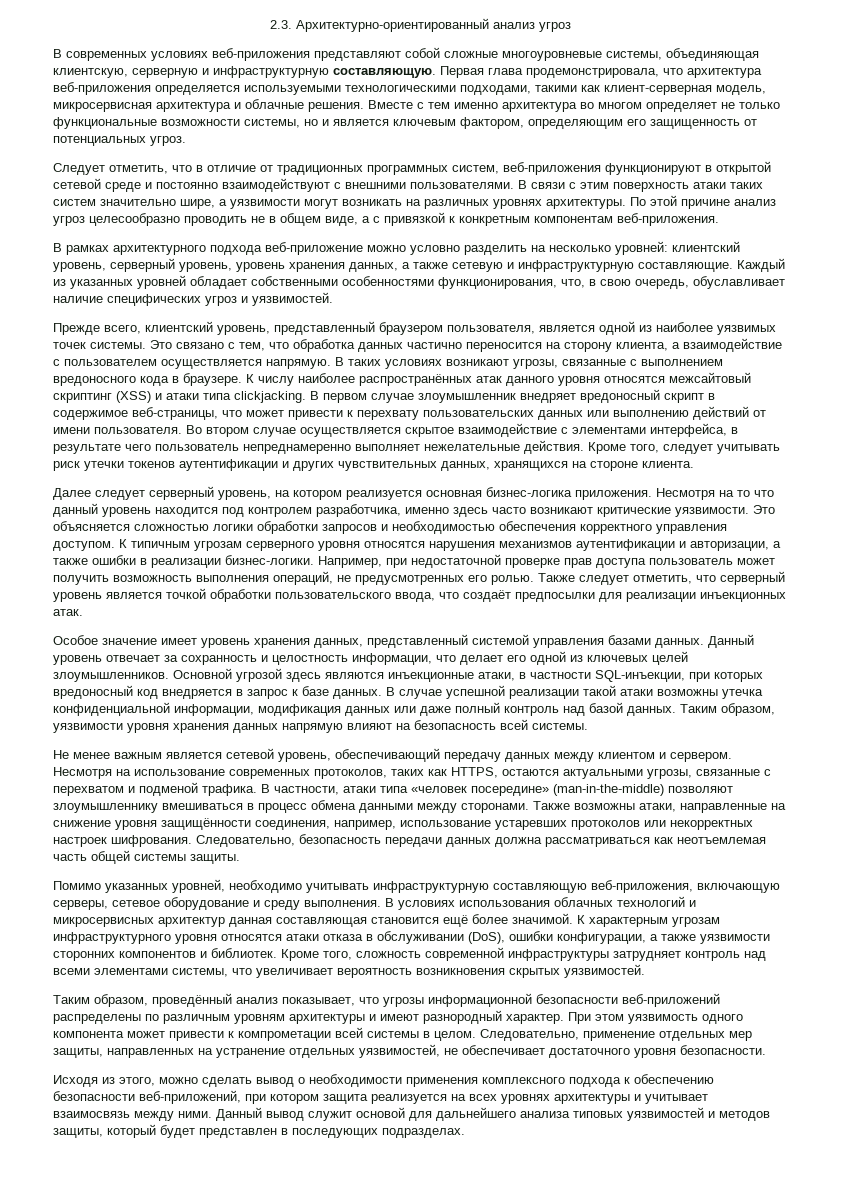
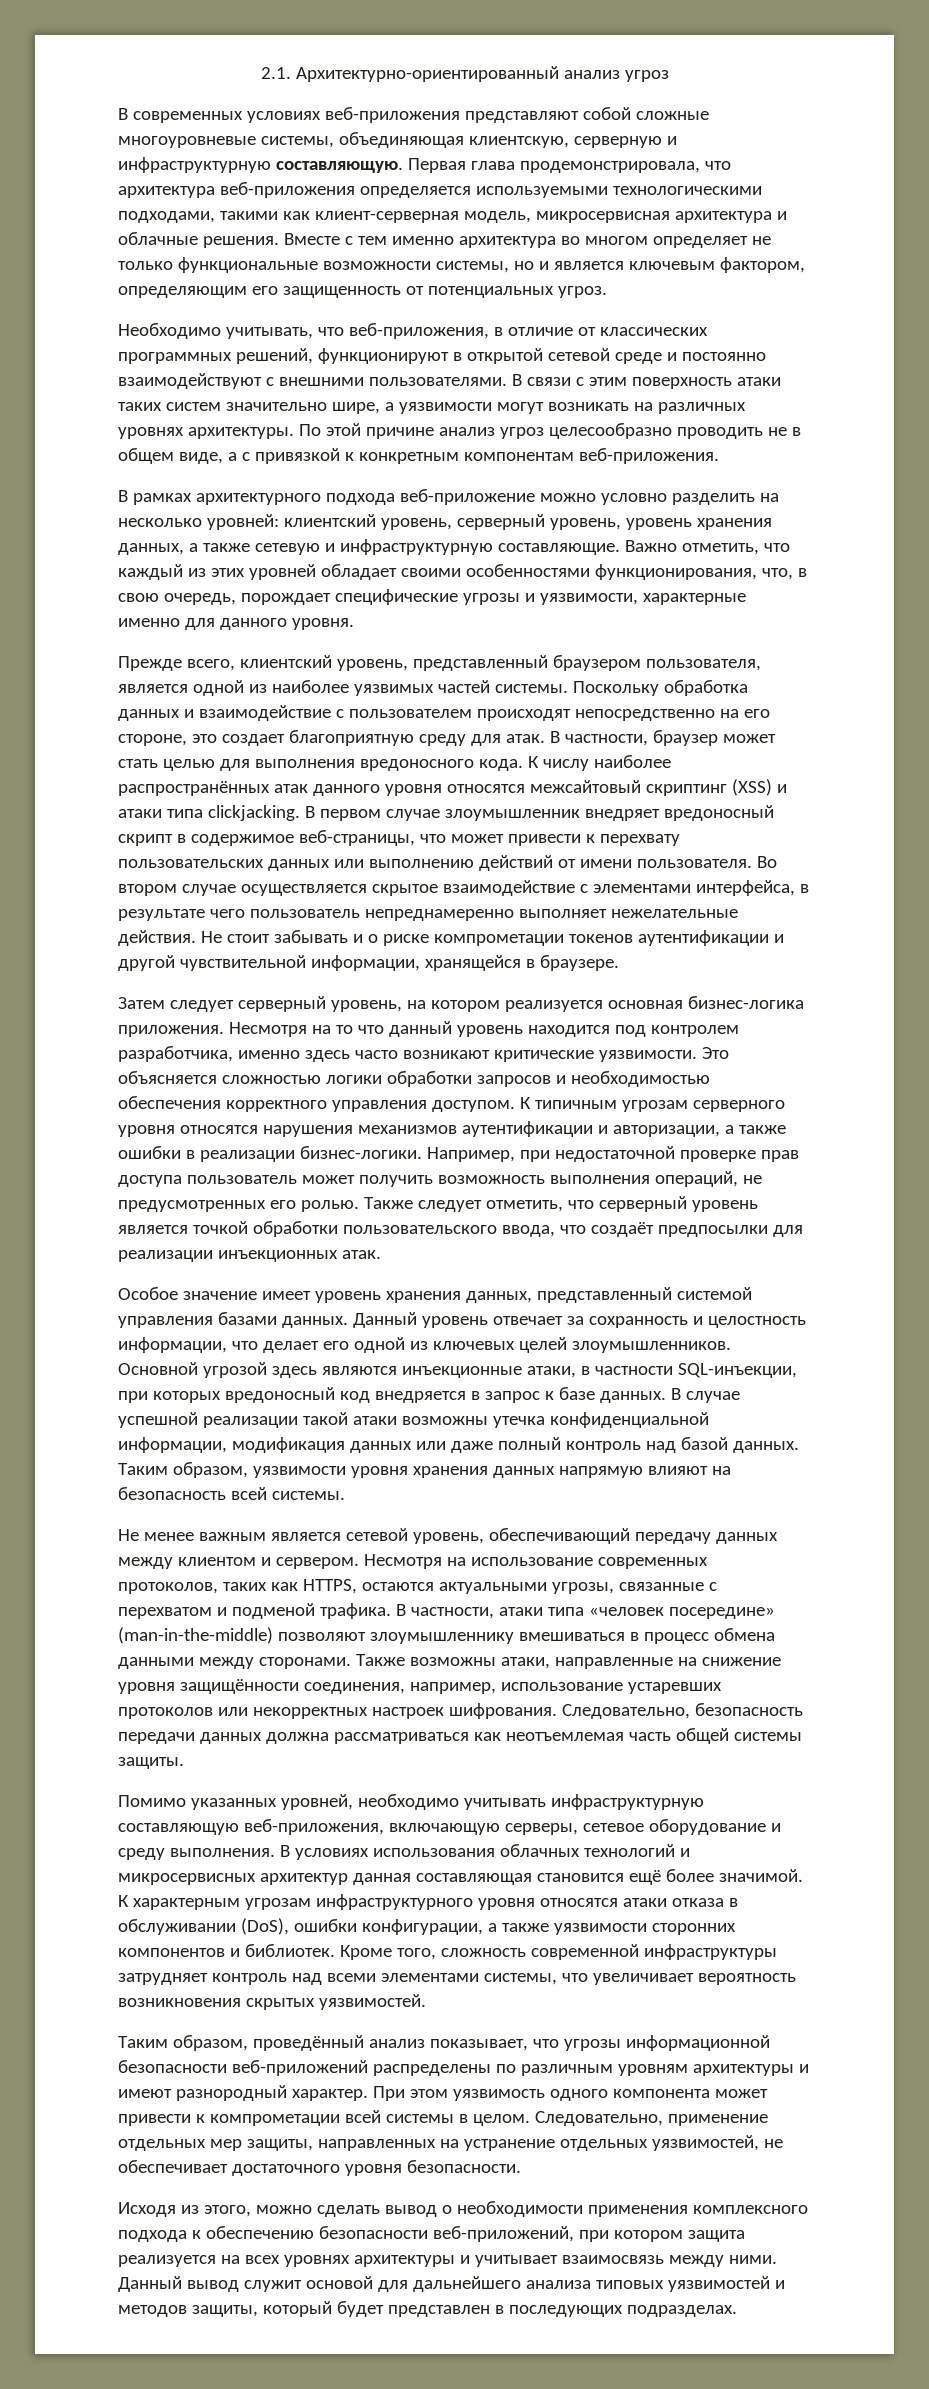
- 2.3. Архитектурно-ориентированный анализ угроз
+ 2.1. Архитектурно-ориентированный анализ угроз
- Следует отметить, что в отличие от традиционных программных систем, веб-приложения функционируют в открытой сетевой среде и постоянно взаимодействуют с внешними пользователями.
+ Необходимо учитывать, что веб-приложения, в отличие от классических программных решений, функционируют в открытой сетевой среде и постоянно взаимодействуют с внешними пользователями.
- Каждый из указанных уровней обладает собственными особенностями функционирования, что, в свою очередь, обуславливает наличие специфических угроз и уязвимостей.
+ Важно отметить, что каждый из этих уровней обладает своими особенностями функционирования, что, в свою очередь, порождает специфические угрозы и уязвимости, характерные именно для данного уровня.
- Прежде всего, клиентский уровень, представленный браузером пользователя, является одной из наиболее уязвимых точек системы. Это связано с тем, что обработка данных частично переносится на сторону клиента, а взаимодействие с пользователем осуществляется напрямую. В таких условиях возникают угрозы, связанные с выполнением вредоносного кода в браузере.
+ Прежде всего, клиентский уровень, представленный браузером пользователя, является одной из наиболее уязвимых частей системы. Поскольку обработка данных и взаимодействие с пользователем происходят непосредственно на его стороне, это создает благоприятную среду для атак. В частности, браузер может стать целью для выполнения вредоносного кода.
- Кроме того, следует учитывать риск утечки токенов аутентификации и других чувствительных данных, хранящихся на стороне клиента.
- Далее следует серверный уровень, на котором реализуется основная бизнес-логика приложения.
+ Не стоит забывать и о риске компрометации токенов аутентификации и другой чувствительной информации, хранящейся в браузере.
+ Затем следует серверный уровень, на котором реализуется основная бизнес-логика приложения.

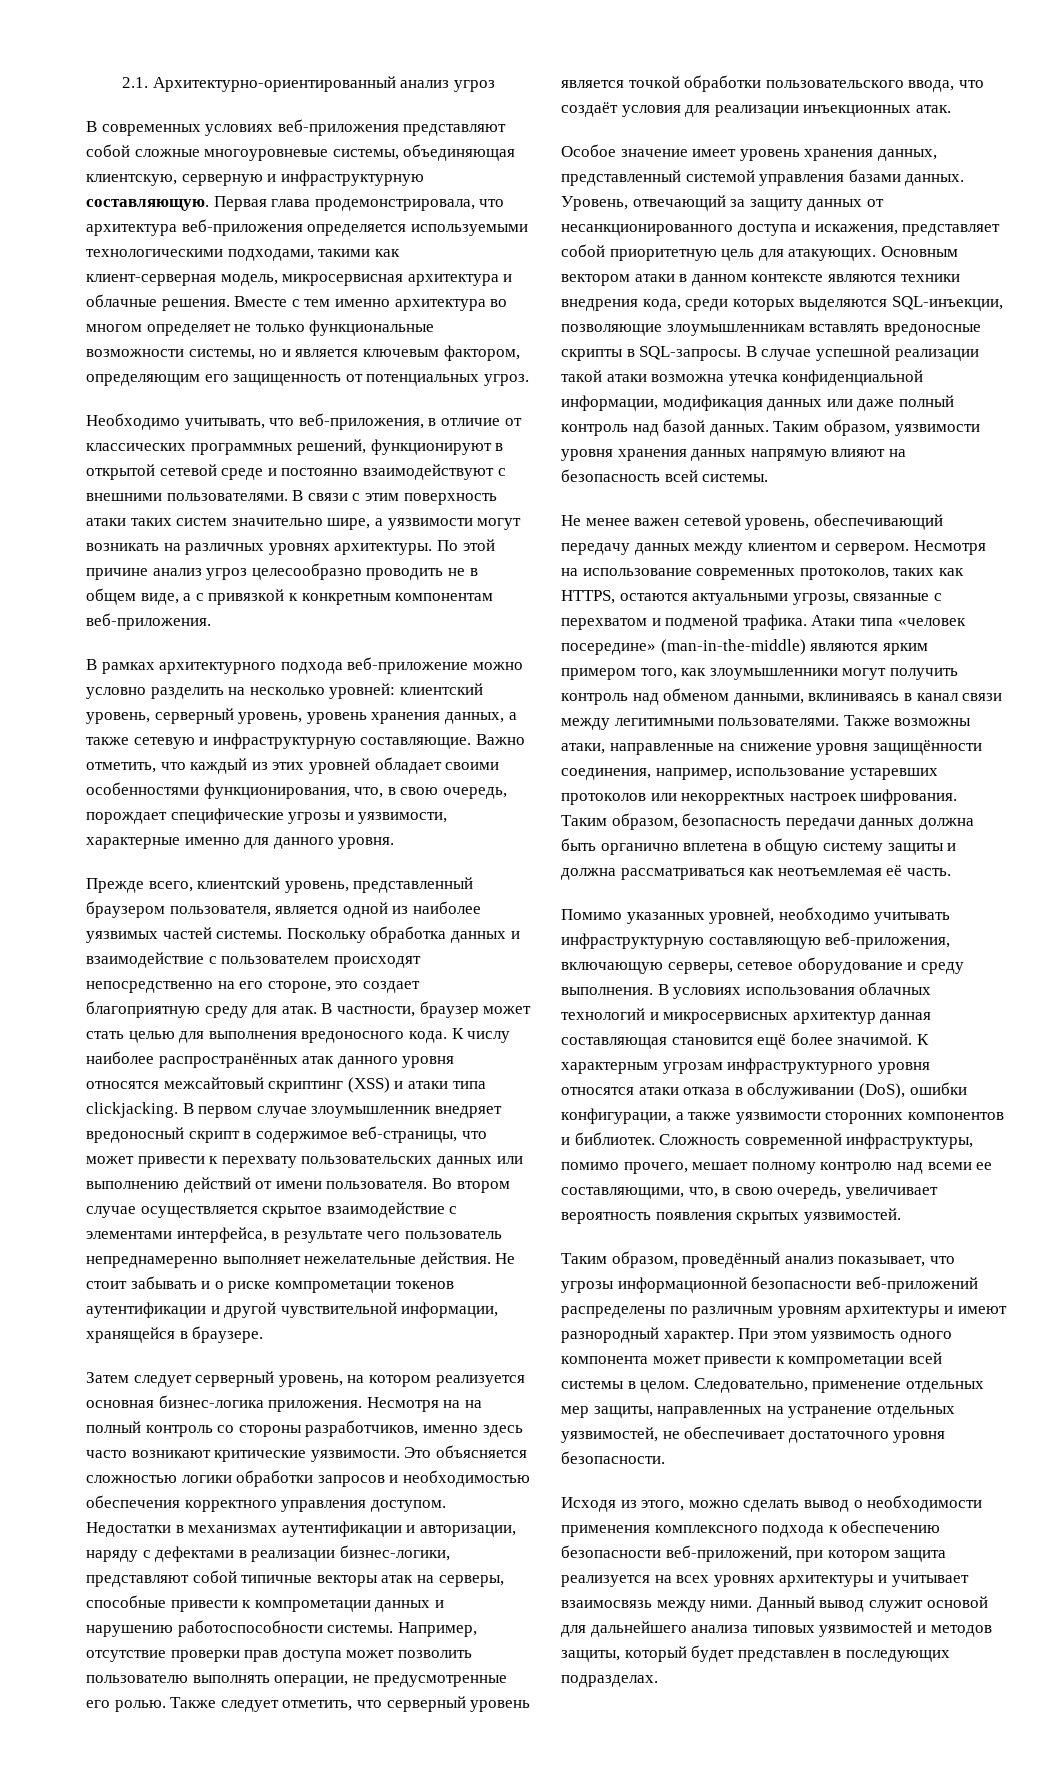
- Несмотря на то что данный уровень находится под контролем разработчика, именно здесь часто возникают критические уязвимости.
+ Несмотря на на полный контроль со стороны разработчиков, именно здесь часто возникают критические уязвимости.
- К типичным угрозам серверного уровня относятся нарушения механизмов аутентификации и авторизации, а также ошибки в реализации бизнес-логики. Например, при недостаточной проверке прав доступа пользователь может получить возможность выполнения операций, не предусмотренных его ролью.
+ Недостатки в механизмах аутентификации и авторизации, наряду с дефектами в реализации бизнес-логики, представляют собой типичные векторы атак на серверы, способные привести к компрометации данных и нарушению работоспособности системы. Например, отсутствие проверки прав доступа может позволить пользователю выполнять операции, не предусмотренные его ролью.
- Также следует отметить, что серверный уровень является точкой обработки пользовательского ввода, что создаёт предпосылки для реализации инъекционных атак.
+ Также следует отметить, что серверный уровень является точкой обработки пользовательского ввода, что создаёт условия для реализации инъекционных атак.
- Данный уровень отвечает за сохранность и целостность информации, что делает его одной из ключевых целей злоумышленников. Основной угрозой здесь являются инъекционные атаки, в частности SQL-инъекции, при которых вредоносный код внедряется в запрос к базе данных.
+ Уровень, отвечающий за защиту данных от несанкционированного доступа и искажения, представляет собой приоритетную цель для атакующих. Основным вектором атаки в данном контексте являются техники внедрения кода, среди которых выделяются SQL-инъекции, позволяющие злоумышленникам вставлять вредоносные скрипты в SQL-запросы.
- В случае успешной реализации такой атаки возможны утечка конфиденциальной информации, модификация данных или даже полный контроль над базой данных.
+ В случае успешной реализации такой атаки возможна утечка конфиденциальной информации, модификация данных или даже полный контроль над базой данных.
- Не менее важным является сетевой уровень, обеспечивающий передачу данных между клиентом и сервером.
+ Не менее важен сетевой уровень, обеспечивающий передачу данных между клиентом и сервером.
- В частности, атаки типа «человек посередине» (man-in-the-middle) позволяют злоумышленнику вмешиваться в процесс обмена данными между сторонами.
+ Атаки типа «человек посередине» (man-in-the-middle) являются ярким примером того, как злоумышленники могут получить контроль над обменом данными, вклиниваясь в канал связи между легитимными пользователями.
- Следовательно, безопасность передачи данных должна рассматриваться как неотъемлемая часть общей системы защиты.
+ Таким образом, безопасность передачи данных должна быть органично вплетена в общую систему защиты и должна рассматриваться как неотъемлемая её часть.
- Кроме того, сложность современной инфраструктуры затрудняет контроль над всеми элементами системы, что увеличивает вероятность возникновения скрытых уязвимостей.
+ Сложность современной инфраструктуры, помимо прочего, мешает полному контролю над всеми ее составляющими, что, в свою очередь, увеличивает вероятность появления скрытых уязвимостей.

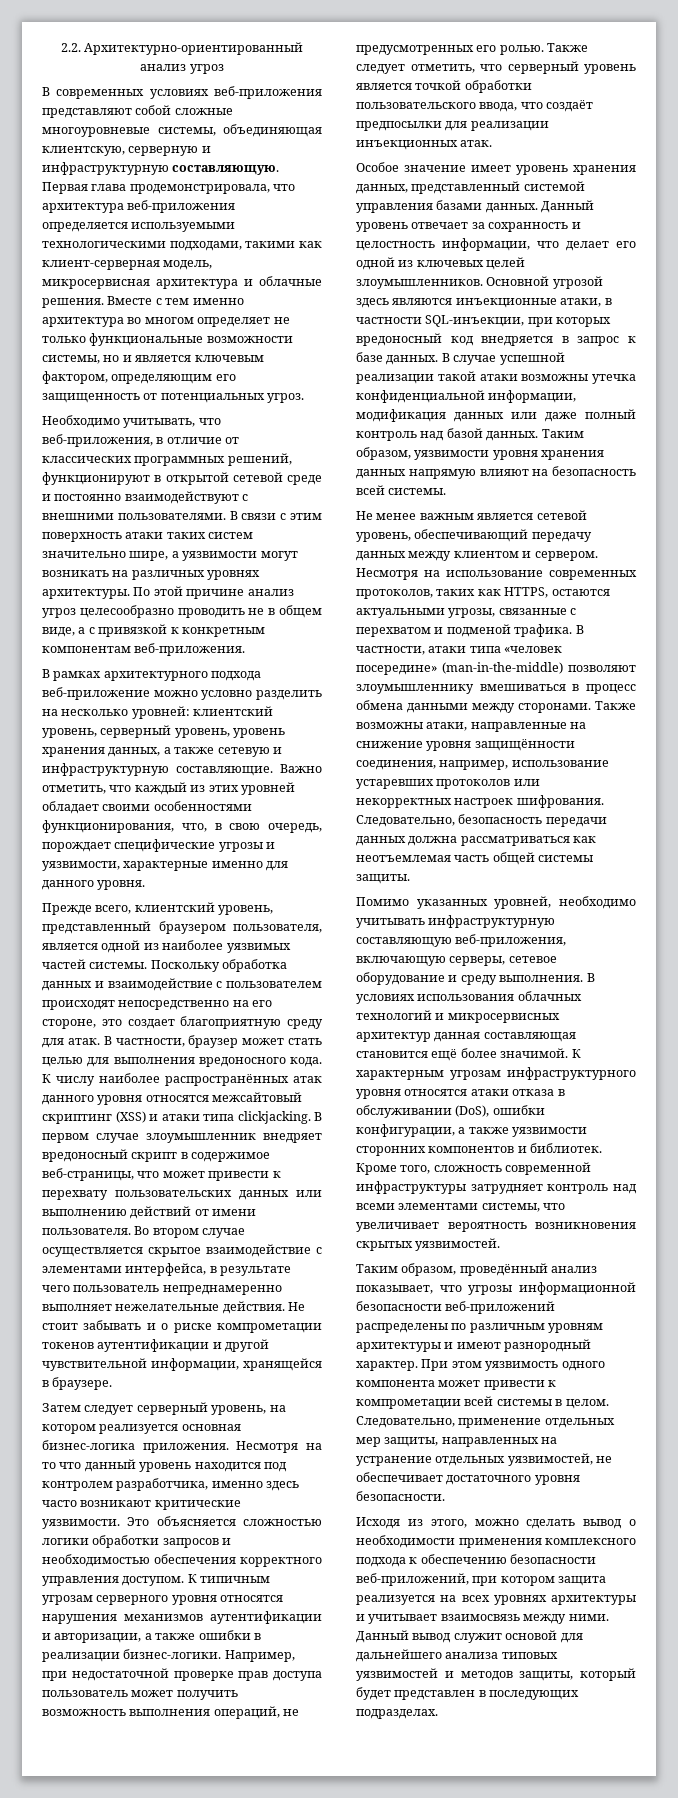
- 2.1. Архитектурно-ориентированный анализ угроз
+ 2.2. Архитектурно-ориентированный анализ угроз
- Несмотря на на полный контроль со стороны разработчиков, именно здесь часто возникают критические уязвимости.
+ Несмотря на то что данный уровень находится под контролем разработчика, именно здесь часто возникают критические уязвимости.
- Недостатки в механизмах аутентификации и авторизации, наряду с дефектами в реализации бизнес-логики, представляют собой типичные векторы атак на серверы, способные привести к компрометации данных и нарушению работоспособности системы. Например, отсутствие проверки прав доступа может позволить пользователю выполнять операции, не предусмотренные его ролью.
+ К типичным угрозам серверного уровня относятся нарушения механизмов аутентификации и авторизации, а также ошибки в реализации бизнес-логики. Например, при недостаточной проверке прав доступа пользователь может получить возможность выполнения операций, не предусмотренных его ролью.
- Также следует отметить, что серверный уровень является точкой обработки пользовательского ввода, что создаёт условия для реализации инъекционных атак.
+ Также следует отметить, что серверный уровень является точкой обработки пользовательского ввода, что создаёт предпосылки для реализации инъекционных атак.
- Уровень, отвечающий за защиту данных от несанкционированного доступа и искажения, представляет собой приоритетную цель для атакующих. Основным вектором атаки в данном контексте являются техники внедрения кода, среди которых выделяются SQL-инъекции, позволяющие злоумышленникам вставлять вредоносные скрипты в SQL-запросы.
+ Данный уровень отвечает за сохранность и целостность информации, что делает его одной из ключевых целей злоумышленников. Основной угрозой здесь являются инъекционные атаки, в частности SQL-инъекции, при которых вредоносный код внедряется в запрос к базе данных.
- В случае успешной реализации такой атаки возможна утечка конфиденциальной информации, модификация данных или даже полный контроль над базой данных.
+ В случае успешной реализации такой атаки возможны утечка конфиденциальной информации, модификация данных или даже полный контроль над базой данных.
- Не менее важен сетевой уровень, обеспечивающий передачу данных между клиентом и сервером.
+ Не менее важным является сетевой уровень, обеспечивающий передачу данных между клиентом и сервером.
- Атаки типа «человек посередине» (man-in-the-middle) являются ярким примером того, как злоумышленники могут получить контроль над обменом данными, вклиниваясь в канал связи между легитимными пользователями.
+ В частности, атаки типа «человек посередине» (man-in-the-middle) позволяют злоумышленнику вмешиваться в процесс обмена данными между сторонами.
- Таким образом, безопасность передачи данных должна быть органично вплетена в общую систему защиты и должна рассматриваться как неотъемлемая её часть.
+ Следовательно, безопасность передачи данных должна рассматриваться как неотъемлемая часть общей системы защиты.
- Сложность современной инфраструктуры, помимо прочего, мешает полному контролю над всеми ее составляющими, что, в свою очередь, увеличивает вероятность появления скрытых уязвимостей.
+ Кроме того, сложность современной инфраструктуры затрудняет контроль над всеми элементами системы, что увеличивает вероятность возникновения скрытых уязвимостей.

